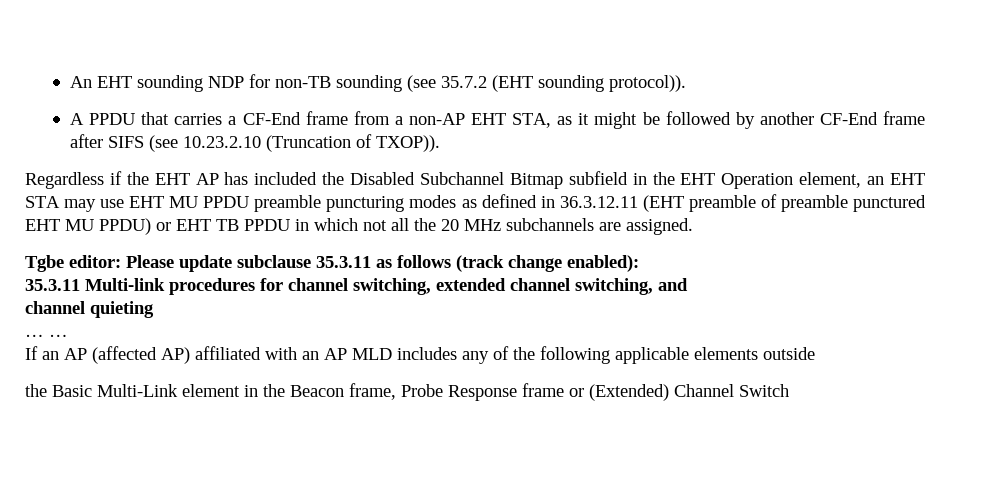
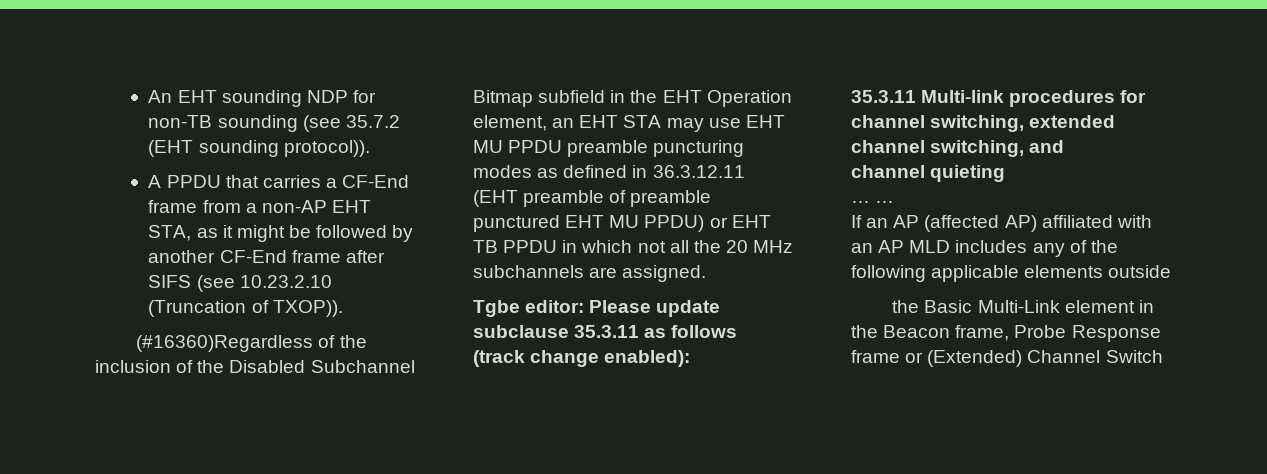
- Regardless if the EHT AP has included the Disabled Subchannel Bitmap subfield in the EHT Operation element, an EHT STA may use EHT MU PPDU preamble puncturing modes as defined in 36.3.12.11 (EHT preamble of preamble punctured EHT MU PPDU) or EHT TB PPDU in which not all the 20 MHz subchannels are assigned.
+ (#16360)Regardless of the inclusion of the Disabled Subchannel Bitmap subfield in the EHT Operation element, an EHT STA may use EHT MU PPDU preamble puncturing modes as defined in 36.3.12.11 (EHT preamble of preamble punctured EHT MU PPDU) or EHT TB PPDU in which not all the 20 MHz subchannels are assigned.

